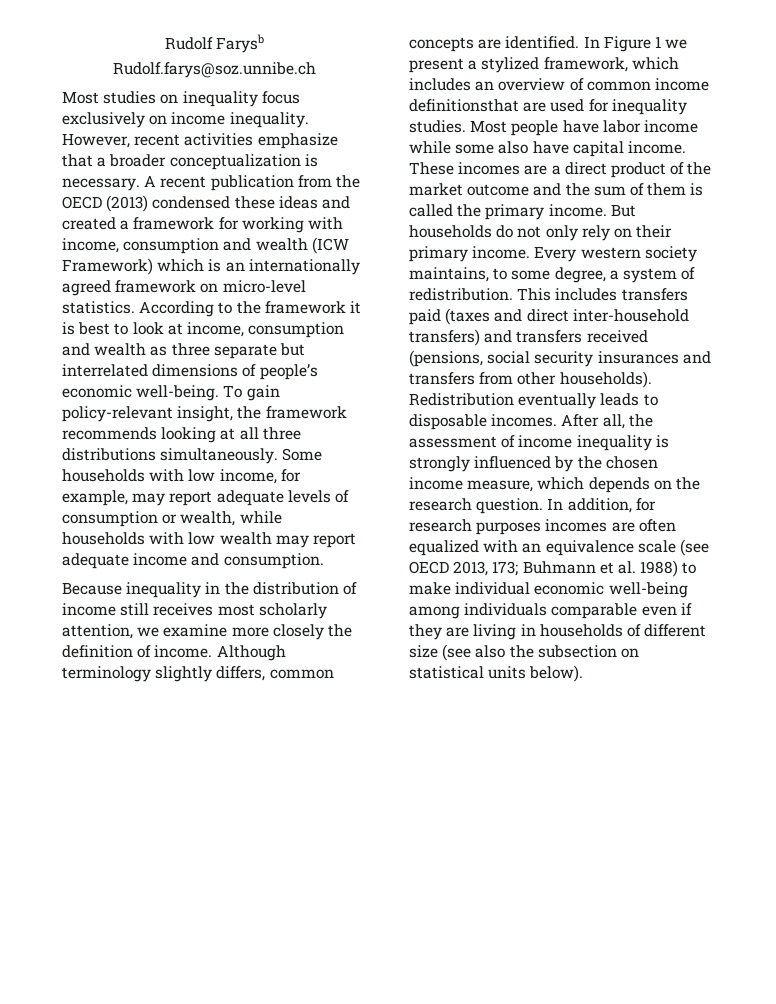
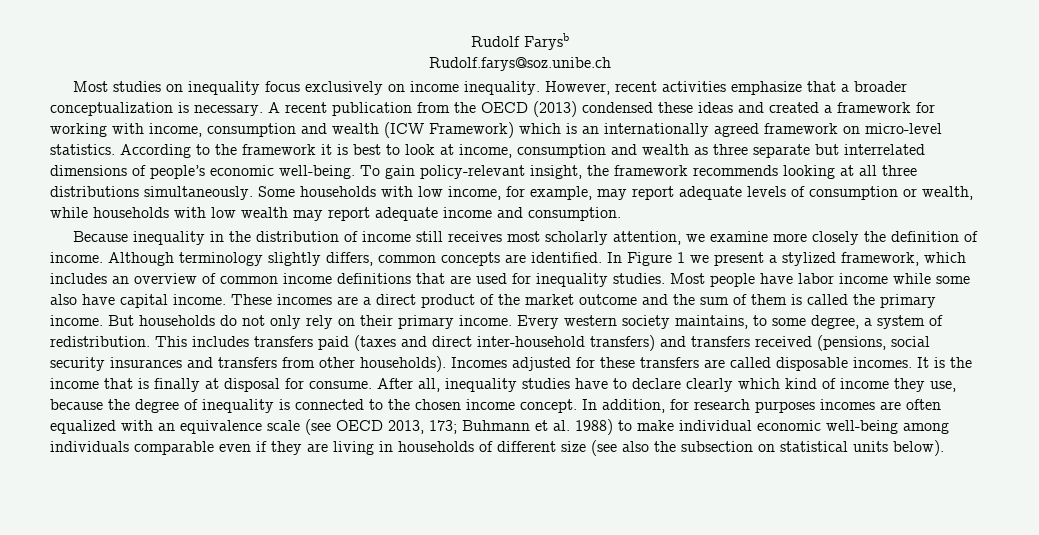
- Rudolf.farys@soz.unnibe.ch
+ Rudolf.farys@soz.unibe.ch
- In Figure 1 we present a stylized framework, which includes an overview of common income definitionsthat are used for inequality studies.
+ In Figure 1 we present a stylized framework, which includes an overview of common income definitions that are used for inequality studies.
- Redistribution eventually leads to disposable incomes. After all, the assessment of income inequality is strongly influenced by the chosen income measure, which depends on the research question.
+ Incomes adjusted for these transfers are called disposable incomes. It is the income that is finally at disposal for consume. After all, inequality studies have to declare clearly which kind of income they use, because the degree of inequality is connected to the chosen income concept.

